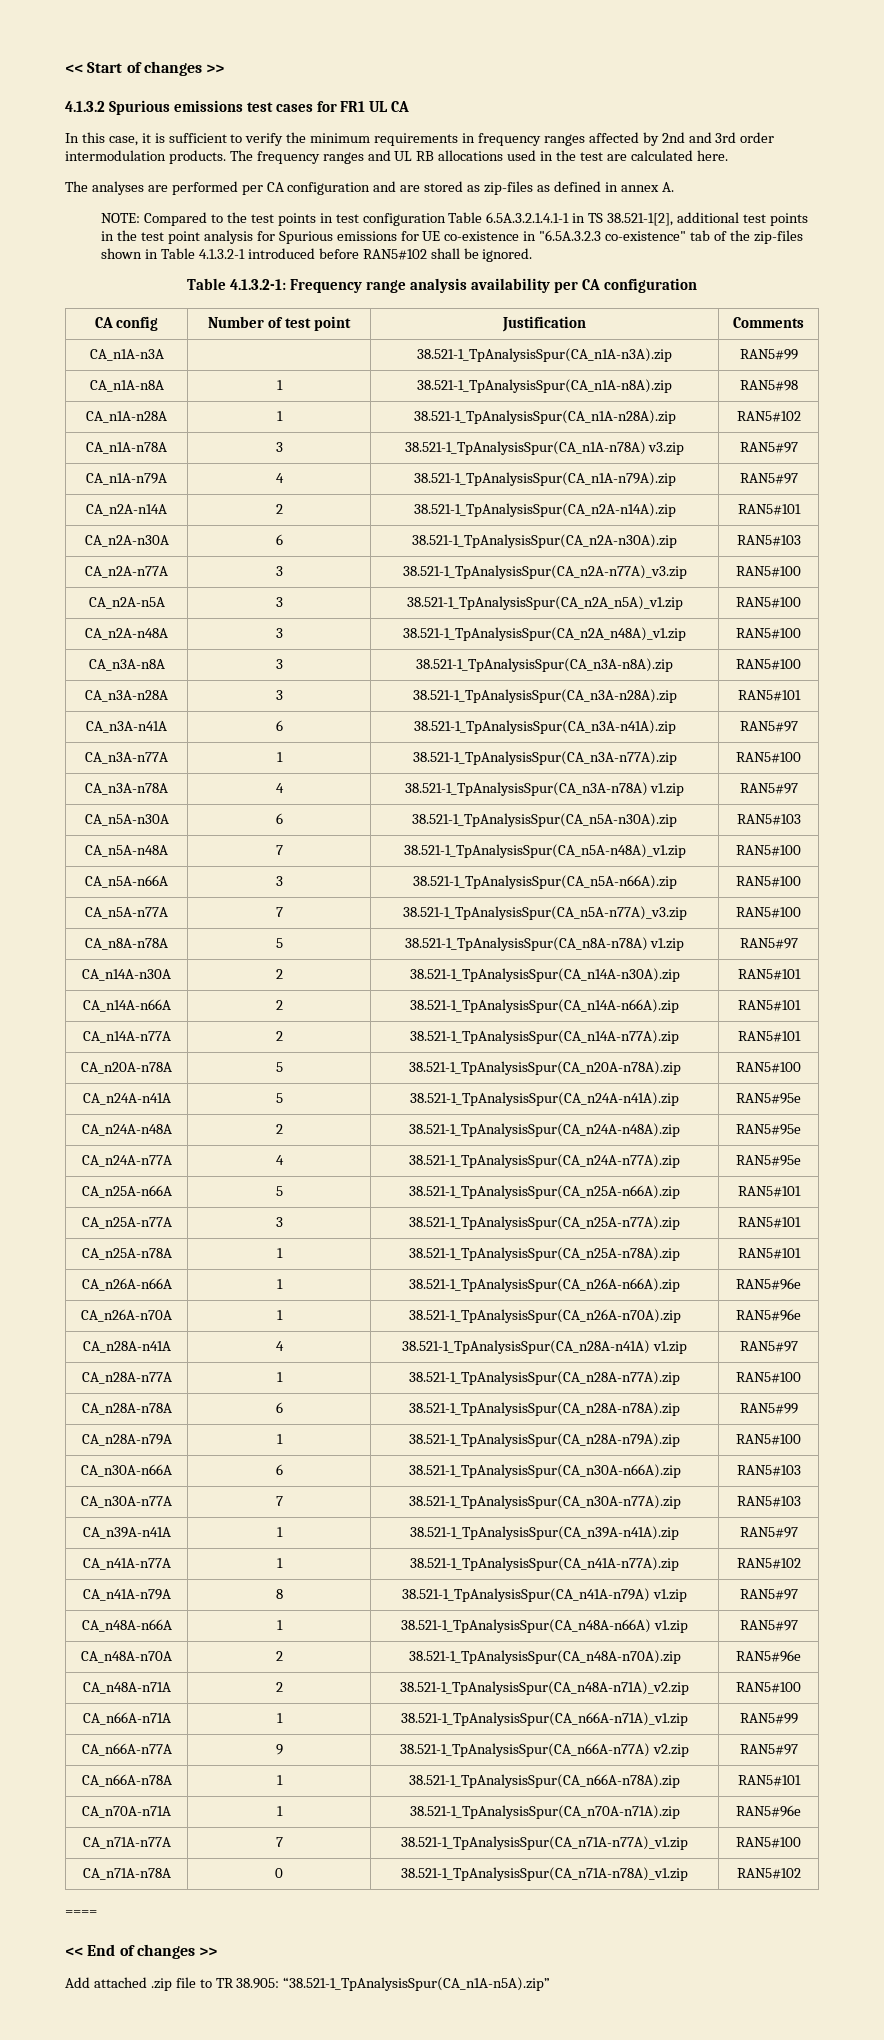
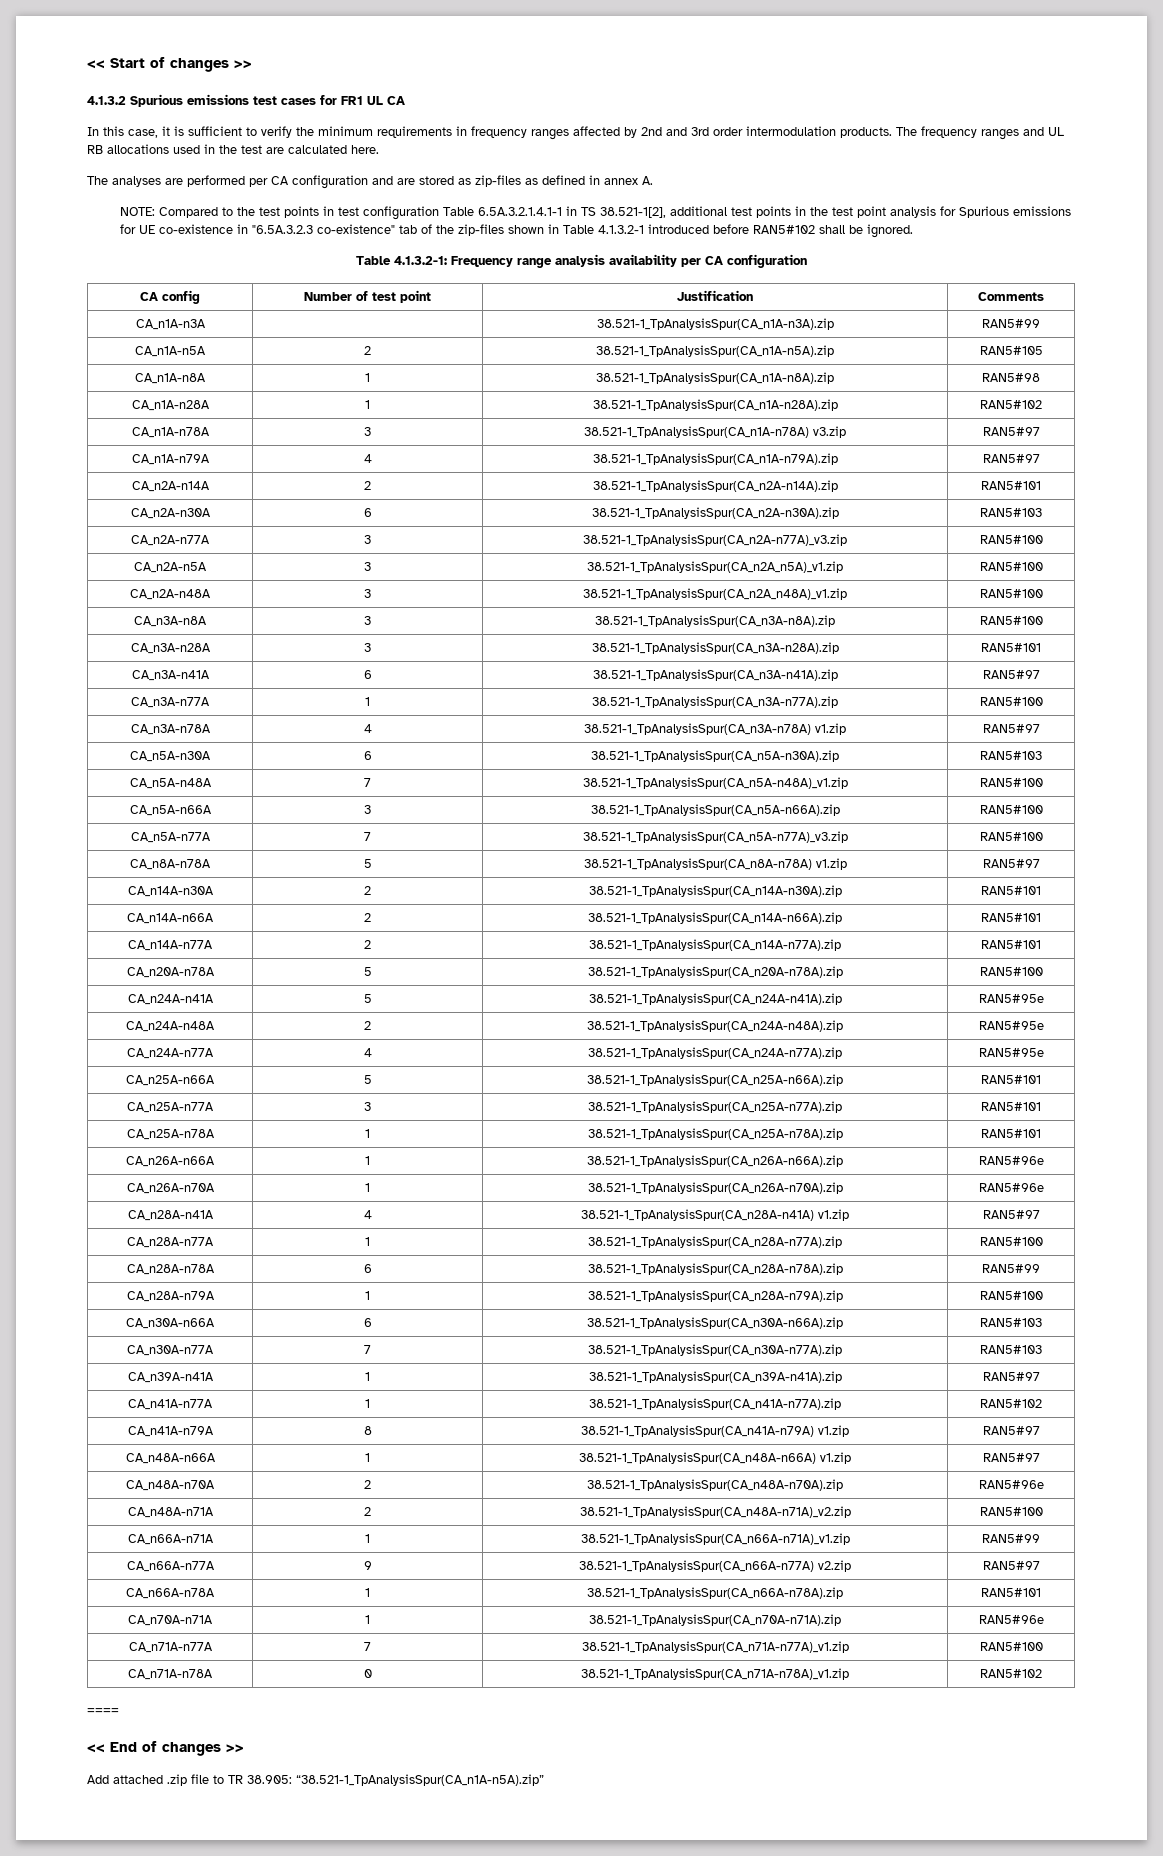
+ CA_n1A-n5A | 2 | 38.521-1_TpAnalysisSpur(CA_n1A-n5A).zip | RAN5#105

